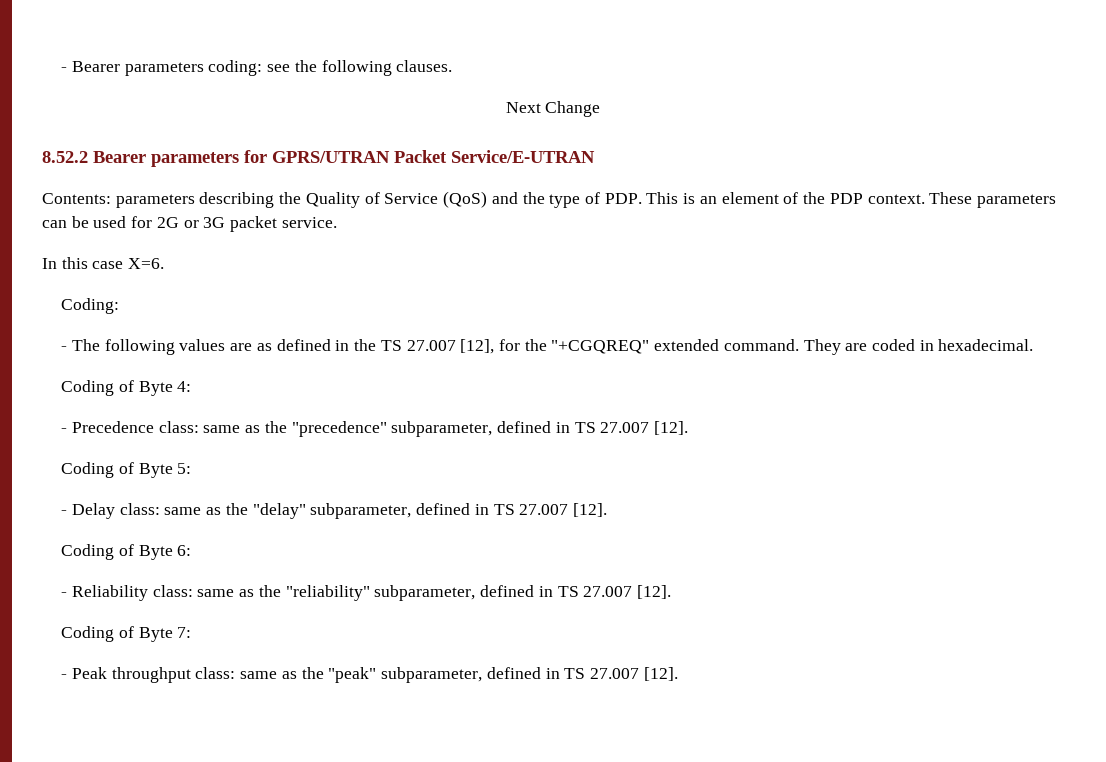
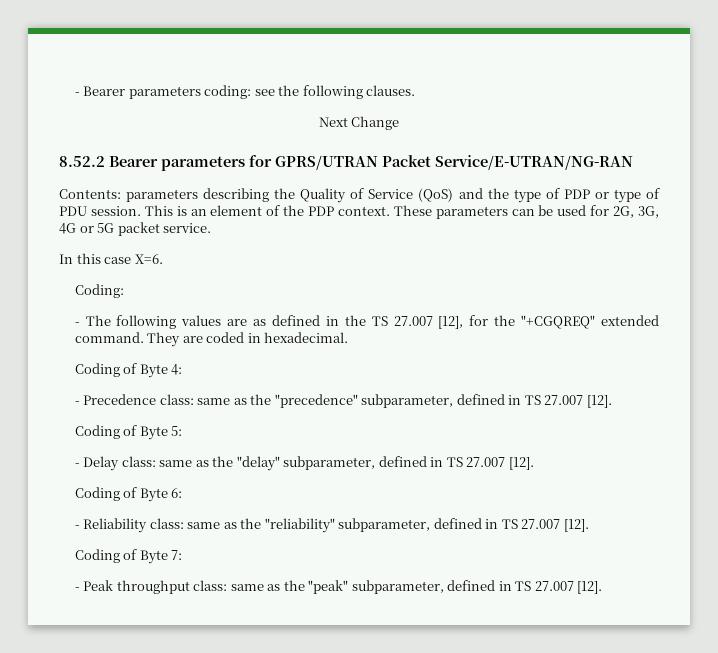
- 8.52.2 Bearer parameters for GPRS/UTRAN Packet Service/E-UTRAN
+ 8.52.2 Bearer parameters for GPRS/UTRAN Packet Service/E-UTRAN/NG-RAN
- Contents: parameters describing the Quality of Service (QoS) and the type of PDP. This is an element of the PDP context.
+ Contents: parameters describing the Quality of Service (QoS) and the type of PDP or type of PDU session. This is an element of the PDP context.
- These parameters can be used for 2G or 3G packet service.
+ These parameters can be used for 2G, 3G, 4G or 5G packet service.

